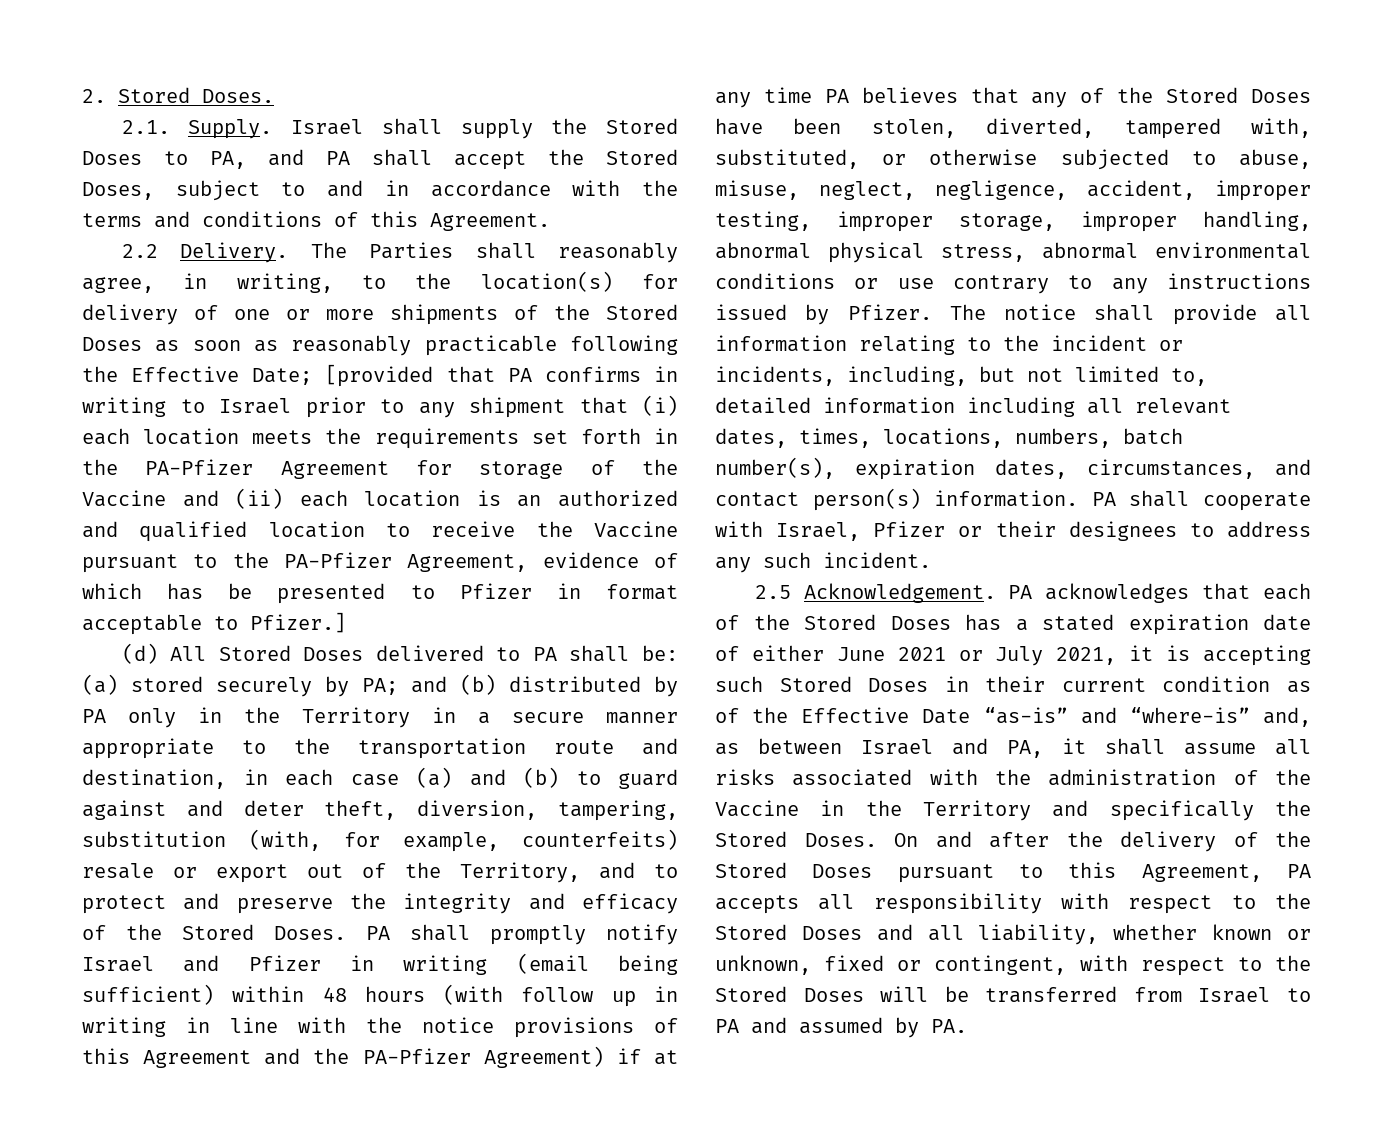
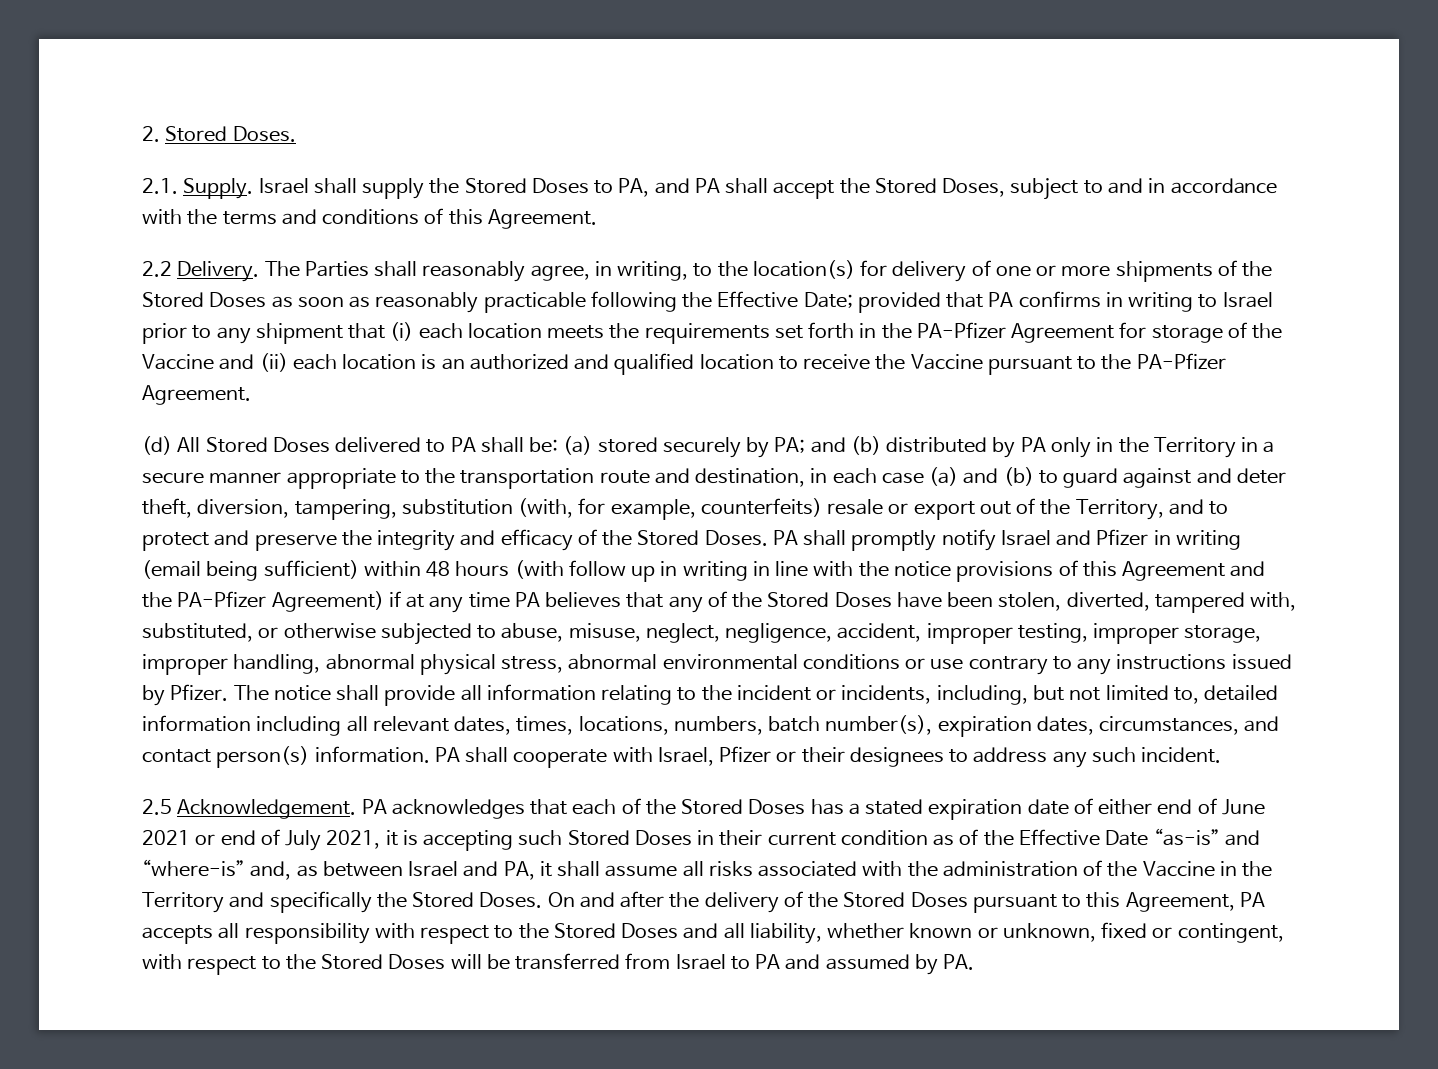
- [provided that PA confirms in writing to Israel prior to any shipment that (i) each location meets the requirements set forth in the PA-Pfizer Agreement for storage of the Vaccine and (ii) each location is an authorized and qualified location to receive the Vaccine pursuant to the PA-Pfizer Agreement, evidence of which has be presented to Pfizer in format acceptable to Pfizer.]
+ provided that PA confirms in writing to Israel prior to any shipment that (i) each location meets the requirements set forth in the PA-Pfizer Agreement for storage of the Vaccine and (ii) each location is an authorized and qualified location to receive the Vaccine pursuant to the PA-Pfizer Agreement.
- PA acknowledges that each of the Stored Doses has a stated expiration date of either June 2021 or July 2021, it is accepting such Stored Doses in their current condition as of the Effective Date “as-is” and “where-is” and, as between Israel and PA, it shall assume all risks associated with the administration of the Vaccine in the Territory and specifically the Stored Doses.
+ PA acknowledges that each of the Stored Doses has a stated expiration date of either end of June 2021 or end of July 2021, it is accepting such Stored Doses in their current condition as of the Effective Date “as-is” and “where-is” and, as between Israel and PA, it shall assume all risks associated with the administration of the Vaccine in the Territory and specifically the Stored Doses.

